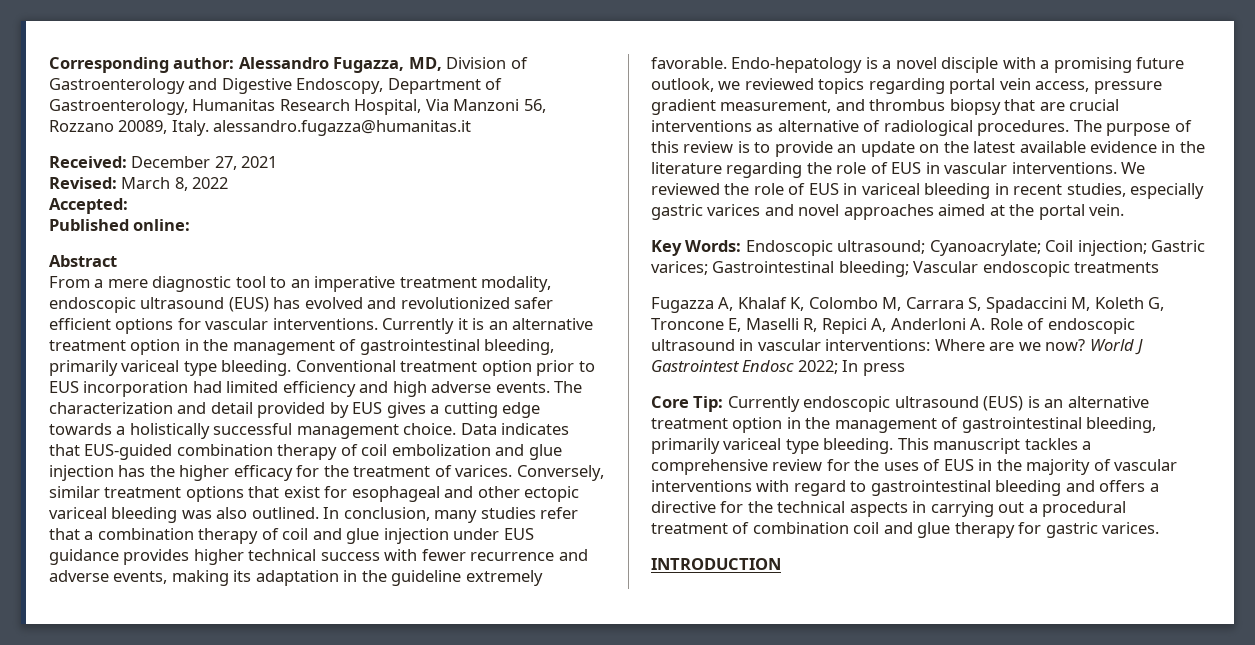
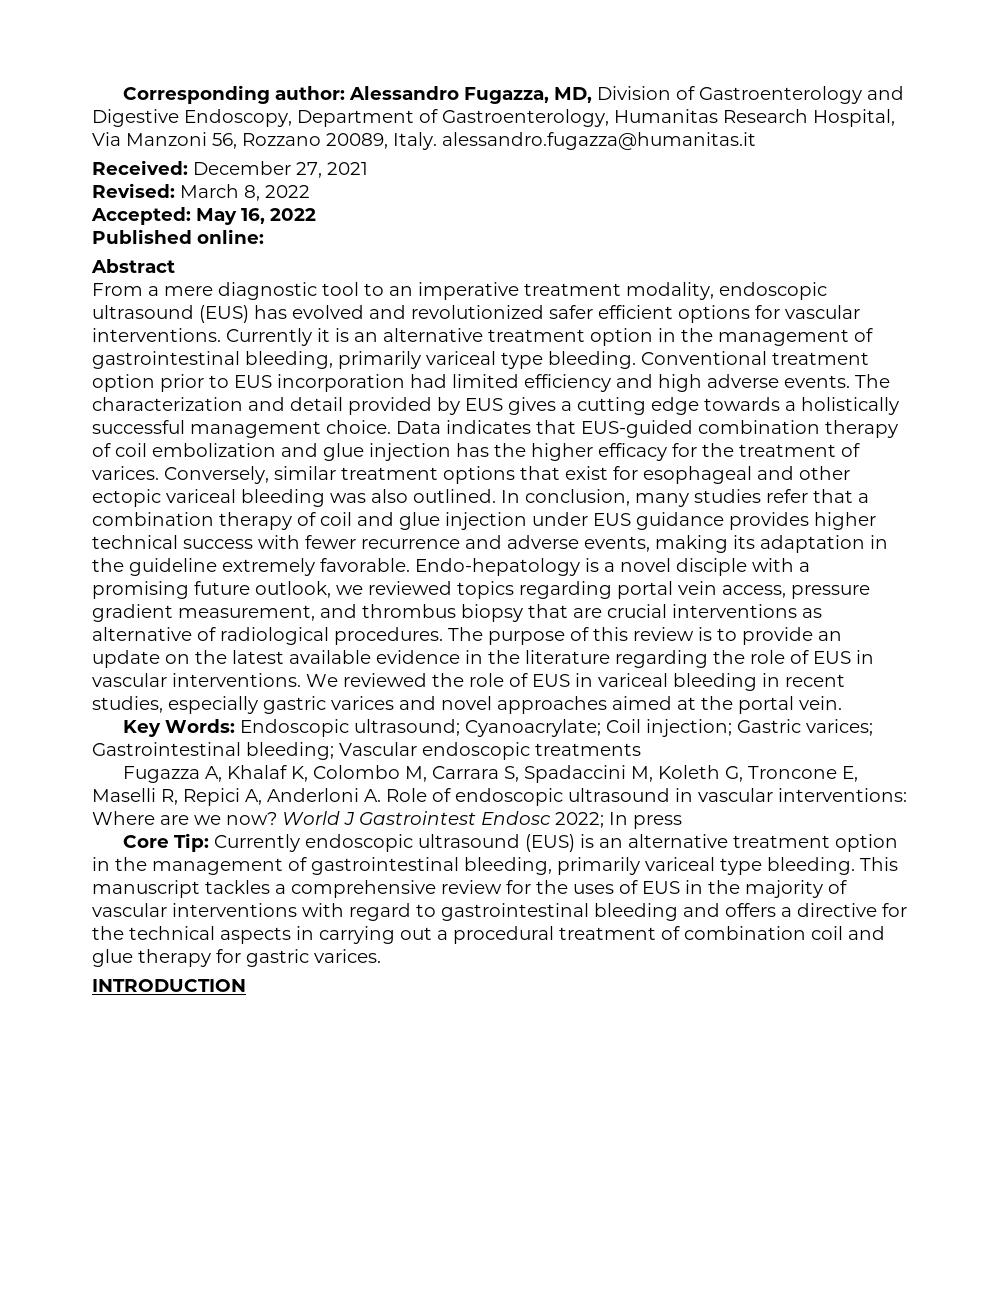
- Accepted:
+ Accepted: May 16, 2022

